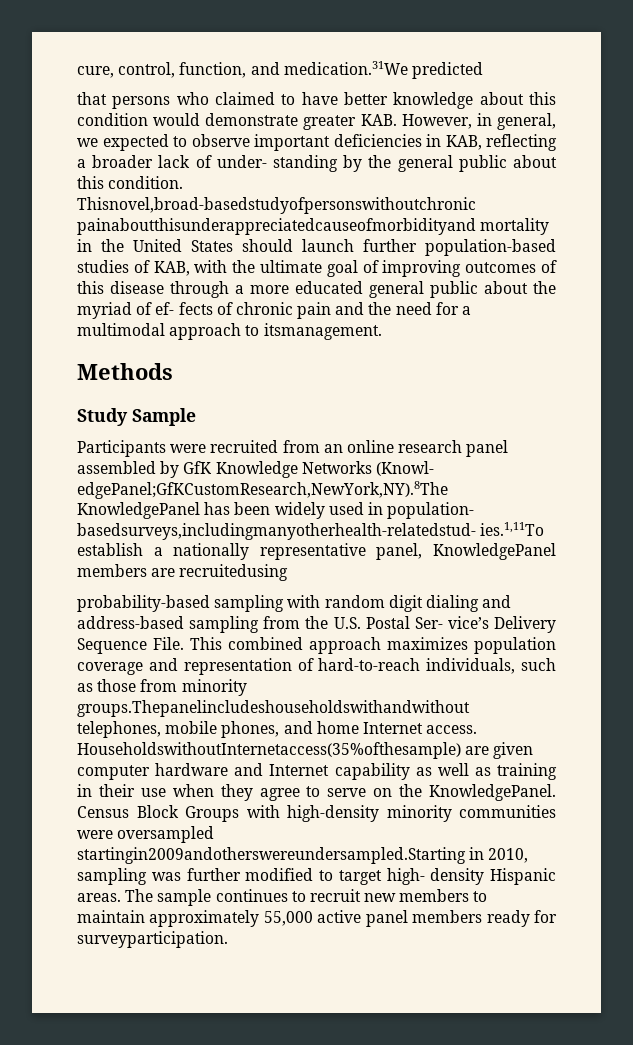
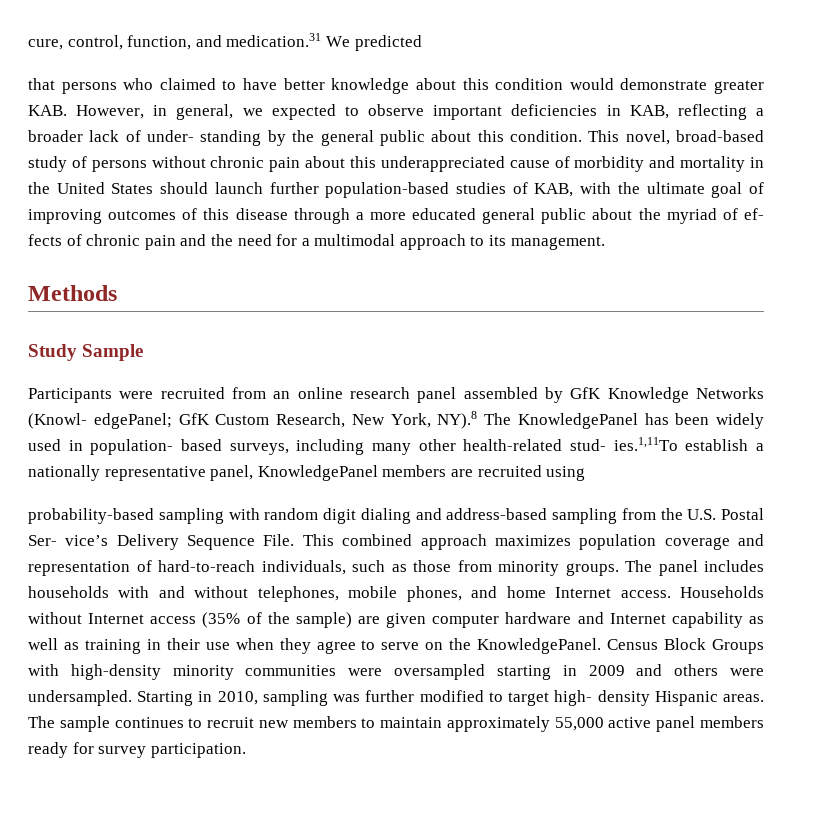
- cure, control, function, and medication.31We predicted
+ cure, control, function, and medication.31 We predicted
- Thisnovel,broad-basedstudyofpersonswithoutchronic painaboutthisunderappreciatedcauseofmorbidityand mortality in the United States should launch further population-based studies of KAB, with the ultimate goal of improving outcomes of this disease through a more educated general public about the myriad of ef- fects of chronic pain and the need for a multimodal approach to itsmanagement.
+ This novel, broad-based study of persons without chronic pain about this underappreciated cause of morbidity and mortality in the United States should launch further population-based studies of KAB, with the ultimate goal of improving outcomes of this disease through a more educated general public about the myriad of ef- fects of chronic pain and the need for a multimodal approach to its management.
- Participants were recruited from an online research panel assembled by GfK Knowledge Networks (Knowl- edgePanel;GfKCustomResearch,NewYork,NY).8The KnowledgePanel has been widely used in population- basedsurveys,includingmanyotherhealth-relatedstud- ies.1,11To establish a nationally representative panel, KnowledgePanel members are recruitedusing
+ Participants were recruited from an online research panel assembled by GfK Knowledge Networks (Knowl- edgePanel; GfK Custom Research, New York, NY).8 The KnowledgePanel has been widely used in population- based surveys, including many other health-related stud- ies.1,11To establish a nationally representative panel, KnowledgePanel members are recruited using
- This combined approach maximizes population coverage and representation of hard-to-reach individuals, such as those from minority groups.Thepanelincludeshouseholdswithandwithout telephones, mobile phones, and home Internet access.
+ This combined approach maximizes population coverage and representation of hard-to-reach individuals, such as those from minority groups. The panel includes households with and without telephones, mobile phones, and home Internet access.
- HouseholdswithoutInternetaccess(35%ofthesample) are given computer hardware and Internet capability as well as training in their use when they agree to serve on the KnowledgePanel.
+ Households without Internet access (35% of the sample) are given computer hardware and Internet capability as well as training in their use when they agree to serve on the KnowledgePanel.
- Census Block Groups with high-density minority communities were oversampled startingin2009andotherswereundersampled.Starting in 2010, sampling was further modified to target high- density Hispanic areas.
+ Census Block Groups with high-density minority communities were oversampled starting in 2009 and others were undersampled. Starting in 2010, sampling was further modified to target high- density Hispanic areas.
- The sample continues to recruit new members to maintain approximately 55,000 active panel members ready for surveyparticipation.
+ The sample continues to recruit new members to maintain approximately 55,000 active panel members ready for survey participation.

